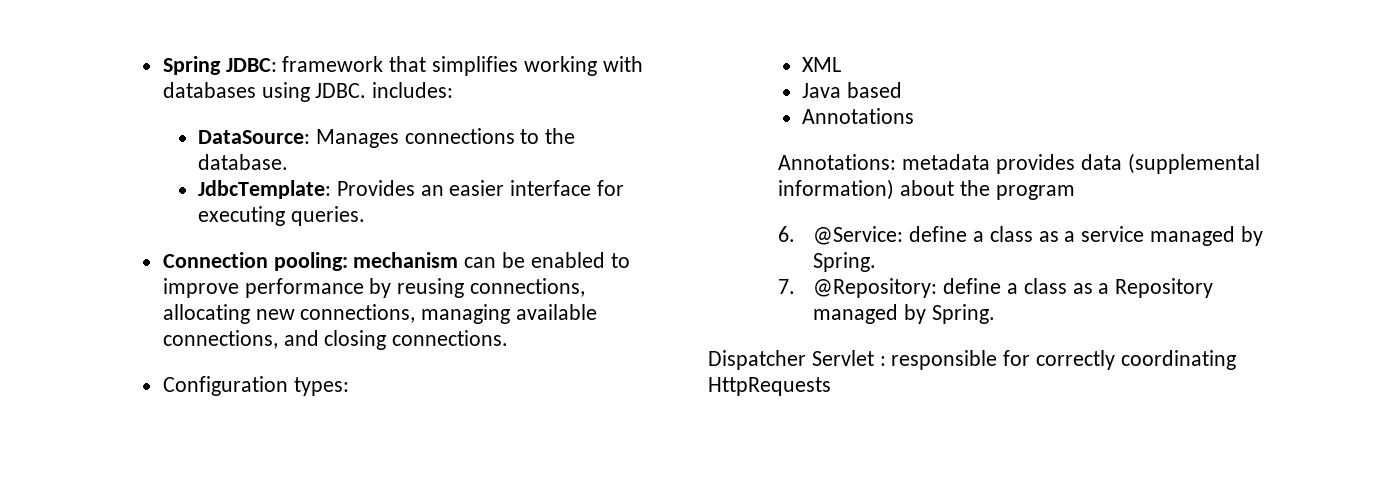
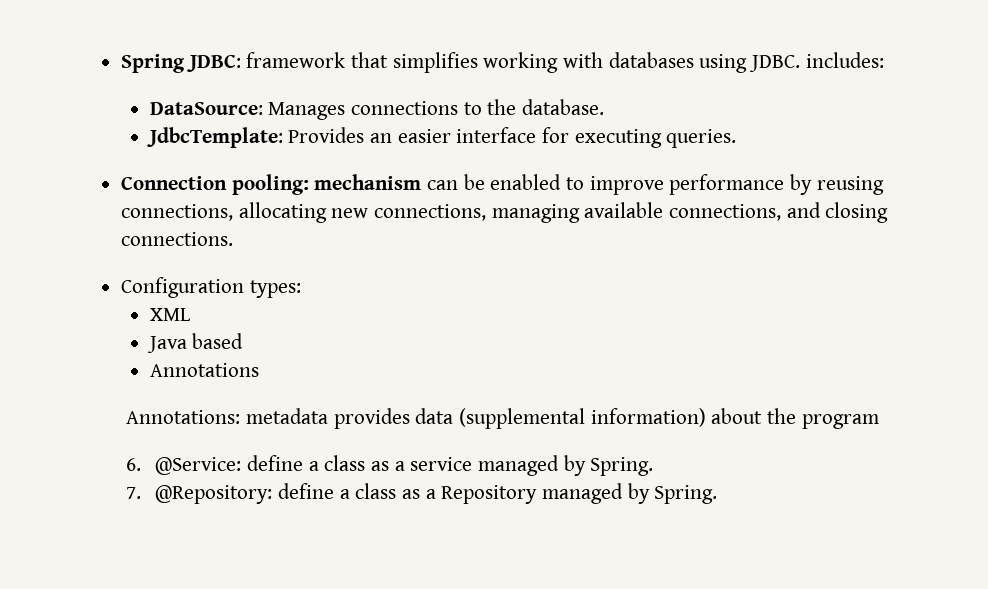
- Dispatcher Servlet : responsible for correctly coordinating HttpRequests

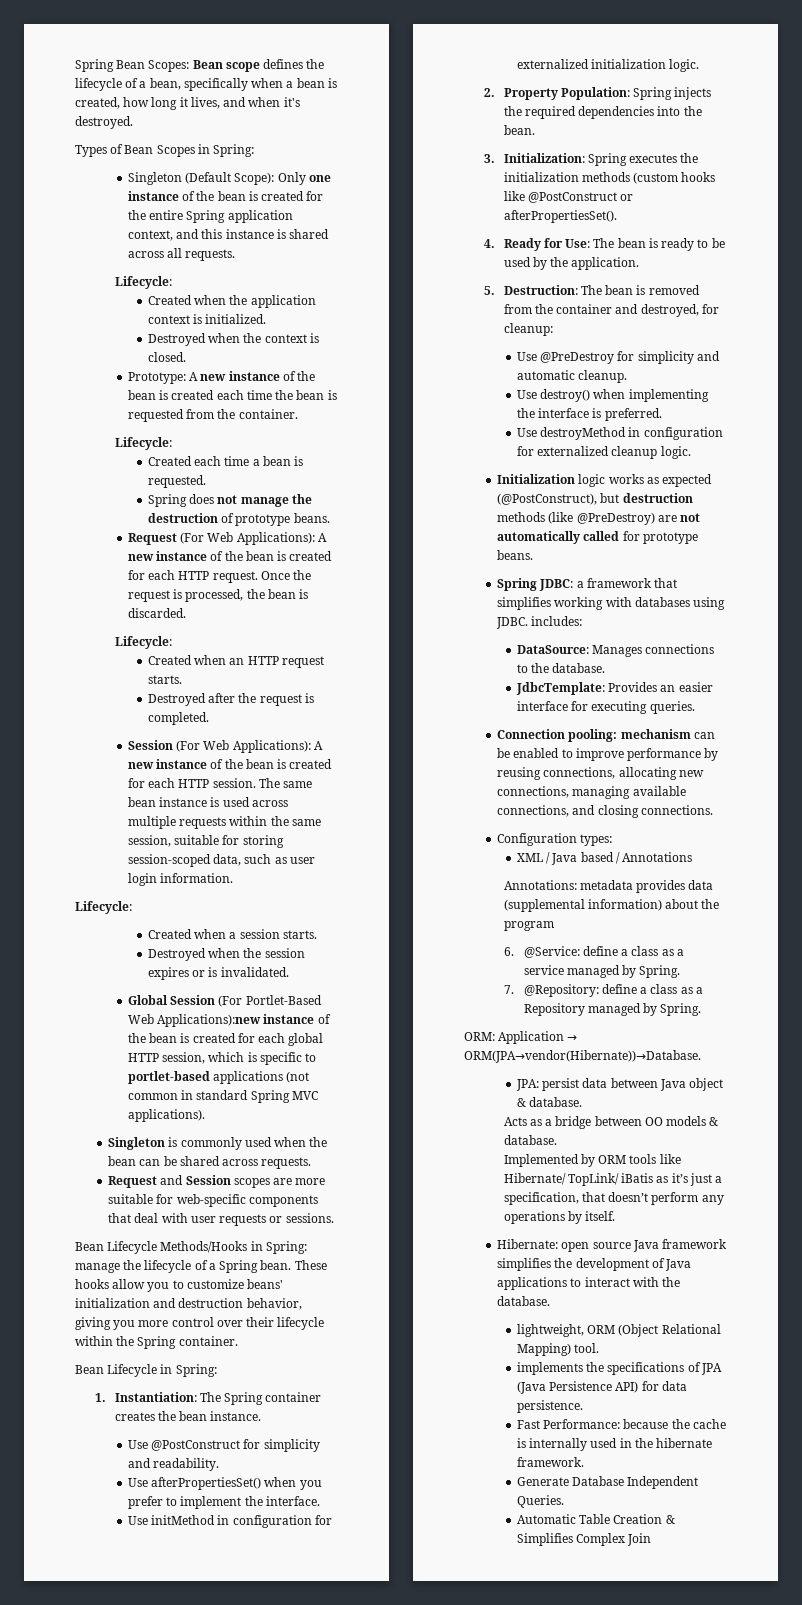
- Spring JDBC: framework that simplifies working with databases using JDBC. includes:
+ Spring Bean Scopes: Bean scope defines the lifecycle of a bean, specifically when a bean is created, how long it lives, and when it's destroyed.
+ Types of Bean Scopes in Spring:
+ Singleton (Default Scope): Only one instance of the bean is created for the entire Spring application context, and this instance is shared across all requests.
+ Lifecycle:
+ Created when the application context is initialized.
+ Destroyed when the context is closed.
+ Prototype: A new instance of the bean is created each time the bean is requested from the container.
+ Lifecycle:
+ Created each time a bean is requested.
+ Spring does not manage the destruction of prototype beans.
+ Request (For Web Applications): A new instance of the bean is created for each HTTP request. Once the request is processed, the bean is discarded.
+ Lifecycle:
+ Created when an HTTP request starts.
+ Destroyed after the request is completed.
+ Session (For Web Applications): A new instance of the bean is created for each HTTP session. The same bean instance is used across multiple requests within the same session, suitable for storing session-scoped data, such as user login information.
+ Lifecycle:
+ Created when a session starts.
+ Destroyed when the session expires or is invalidated.
+ Global Session (For Portlet-Based Web Applications):new instance of the bean is created for each global HTTP session, which is specific to portlet-based applications (not common in standard Spring MVC applications).
+ Singleton is commonly used when the bean can be shared across requests.
+ Request and Session scopes are more suitable for web-specific components that deal with user requests or sessions.
+ Bean Lifecycle Methods/Hooks in Spring: manage the lifecycle of a Spring bean. These hooks allow you to customize beans' initialization and destruction behavior, giving you more control over their lifecycle within the Spring container.
+ Bean Lifecycle in Spring:
+ 1. Instantiation: The Spring container creates the bean instance.
+ Use @PostConstruct for simplicity and readability.
+ Use afterPropertiesSet() when you prefer to implement the interface.
+ Use initMethod in configuration for externalized initialization logic.
+ 2. Property Population: Spring injects the required dependencies into the bean.
+ 3. Initialization: Spring executes the initialization methods (custom hooks like @PostConstruct or afterPropertiesSet().
+ 4. Ready for Use: The bean is ready to be used by the application.
+ 5. Destruction: The bean is removed from the container and destroyed, for cleanup:
+ Use @PreDestroy for simplicity and automatic cleanup.
+ Use destroy() when implementing the interface is preferred.
+ Use destroyMethod in configuration for externalized cleanup logic.
+ Initialization logic works as expected (@PostConstruct), but destruction methods (like @PreDestroy) are not automatically called for prototype beans.
+ Spring JDBC: a framework that simplifies working with databases using JDBC. includes:
- XML
- Java based
- Annotations
+ XML / Java based / Annotations
+ ORM: Application → ORM(JPA→vendor(Hibernate))→Database.
+ JPA: persist data between Java object & database.
+ Acts as a bridge between OO models & database.
+ Implemented by ORM tools like Hibernate/ TopLink/ iBatis as it’s just a specification, that doesn’t perform any operations by itself.
+ Hibernate: open source Java framework simplifies the development of Java applications to interact with the database.
+ lightweight, ORM (Object Relational Mapping) tool.
+ implements the specifications of JPA (Java Persistence API) for data persistence.
+ Fast Performance: because the cache is internally used in the hibernate framework.
+ Generate Database Independent Queries.
+ Automatic Table Creation & Simplifies Complex Join

